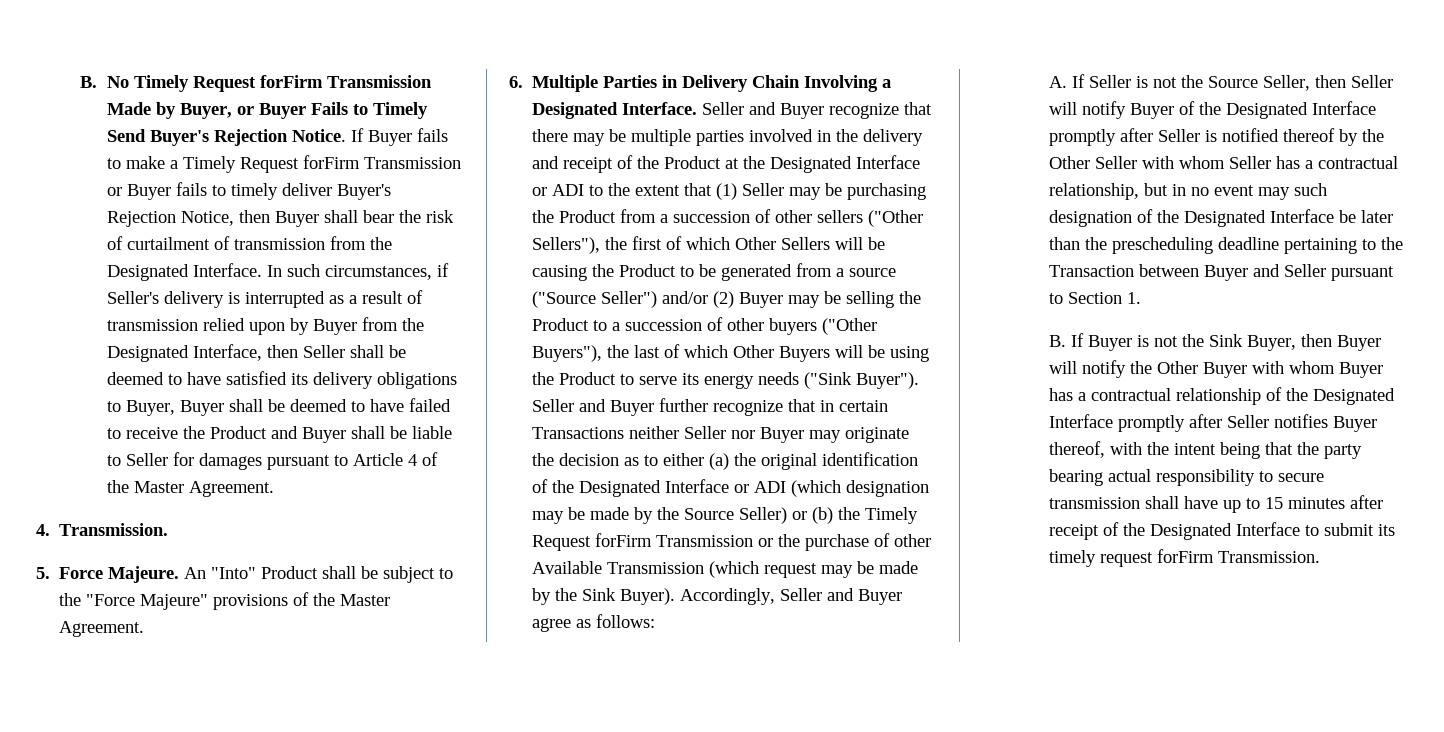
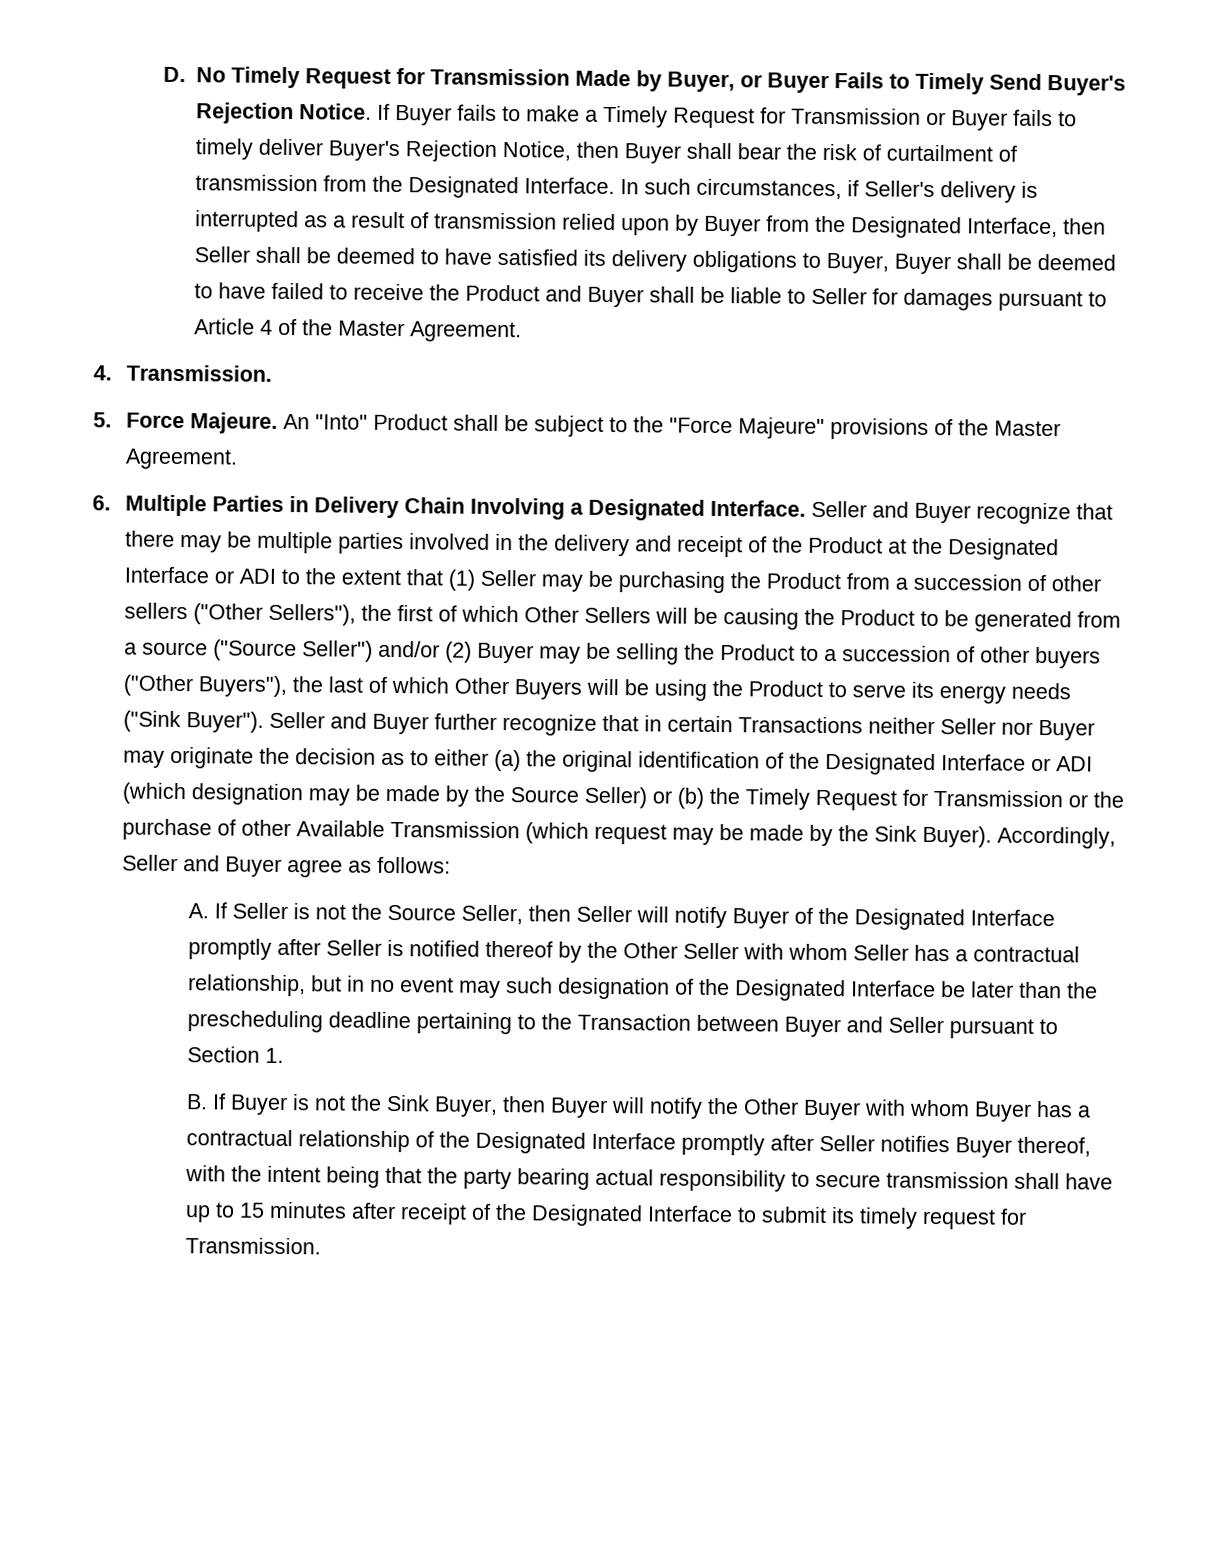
- B. No Timely Request forFirm Transmission Made by Buyer, or Buyer Fails to Timely Send Buyer's Rejection Notice.
+ D. No Timely Request for Transmission Made by Buyer, or Buyer Fails to Timely Send Buyer's Rejection Notice.
- If Buyer fails to make a Timely Request forFirm Transmission or Buyer fails to timely deliver Buyer's Rejection Notice, then Buyer shall bear the risk of curtailment of transmission from the Designated Interface.
+ If Buyer fails to make a Timely Request for Transmission or Buyer fails to timely deliver Buyer's Rejection Notice, then Buyer shall bear the risk of curtailment of transmission from the Designated Interface.
- Seller and Buyer further recognize that in certain Transactions neither Seller nor Buyer may originate the decision as to either (a) the original identification of the Designated Interface or ADI (which designation may be made by the Source Seller) or (b) the Timely Request forFirm Transmission or the purchase of other Available Transmission (which request may be made by the Sink Buyer).
+ Seller and Buyer further recognize that in certain Transactions neither Seller nor Buyer may originate the decision as to either (a) the original identification of the Designated Interface or ADI (which designation may be made by the Source Seller) or (b) the Timely Request for Transmission or the purchase of other Available Transmission (which request may be made by the Sink Buyer).
- B. If Buyer is not the Sink Buyer, then Buyer will notify the Other Buyer with whom Buyer has a contractual relationship of the Designated Interface promptly after Seller notifies Buyer thereof, with the intent being that the party bearing actual responsibility to secure transmission shall have up to 15 minutes after receipt of the Designated Interface to submit its timely request forFirm Transmission.
+ B. If Buyer is not the Sink Buyer, then Buyer will notify the Other Buyer with whom Buyer has a contractual relationship of the Designated Interface promptly after Seller notifies Buyer thereof, with the intent being that the party bearing actual responsibility to secure transmission shall have up to 15 minutes after receipt of the Designated Interface to submit its timely request for Transmission.

